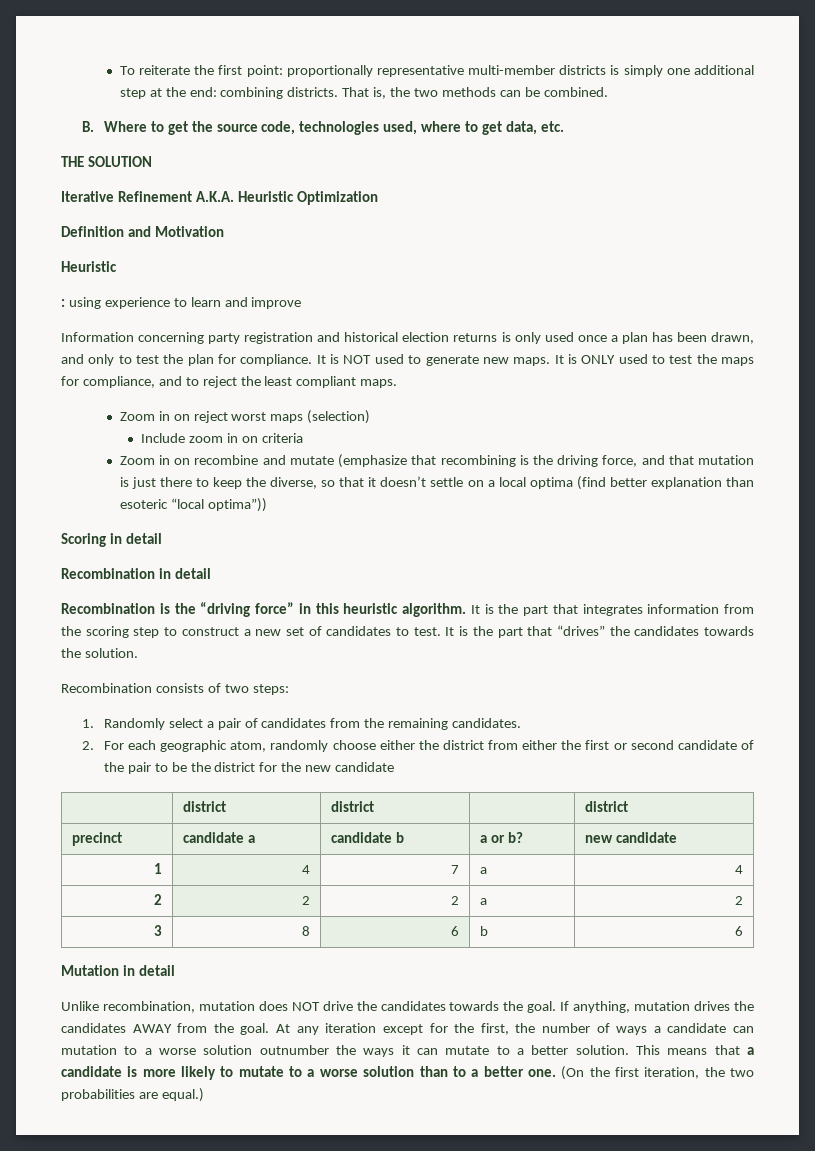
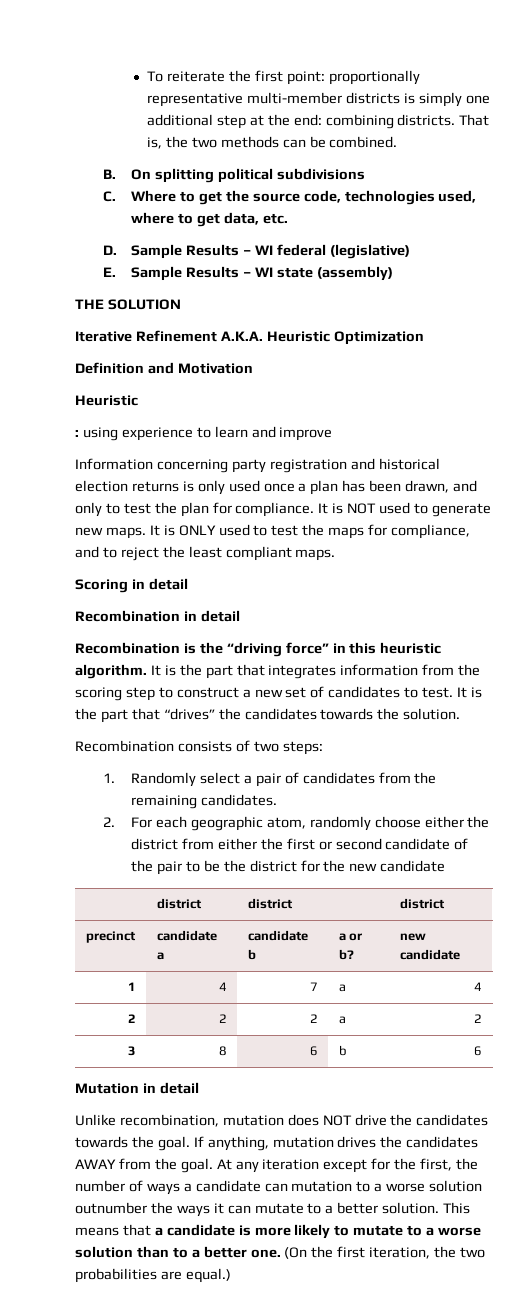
- B. Where to get the source code, technologies used, where to get data, etc.
+ B. On splitting political subdivisions
+ C. Where to get the source code, technologies used, where to get data, etc.
+ D. Sample Results – WI federal (legislative)
+ E. Sample Results – WI state (assembly)
- Zoom in on reject worst maps (selection)
- Include zoom in on criteria
- Zoom in on recombine and mutate (emphasize that recombining is the driving force, and that mutation is just there to keep the diverse, so that it doesn’t settle on a local optima (find better explanation than esoteric “local optima”))

